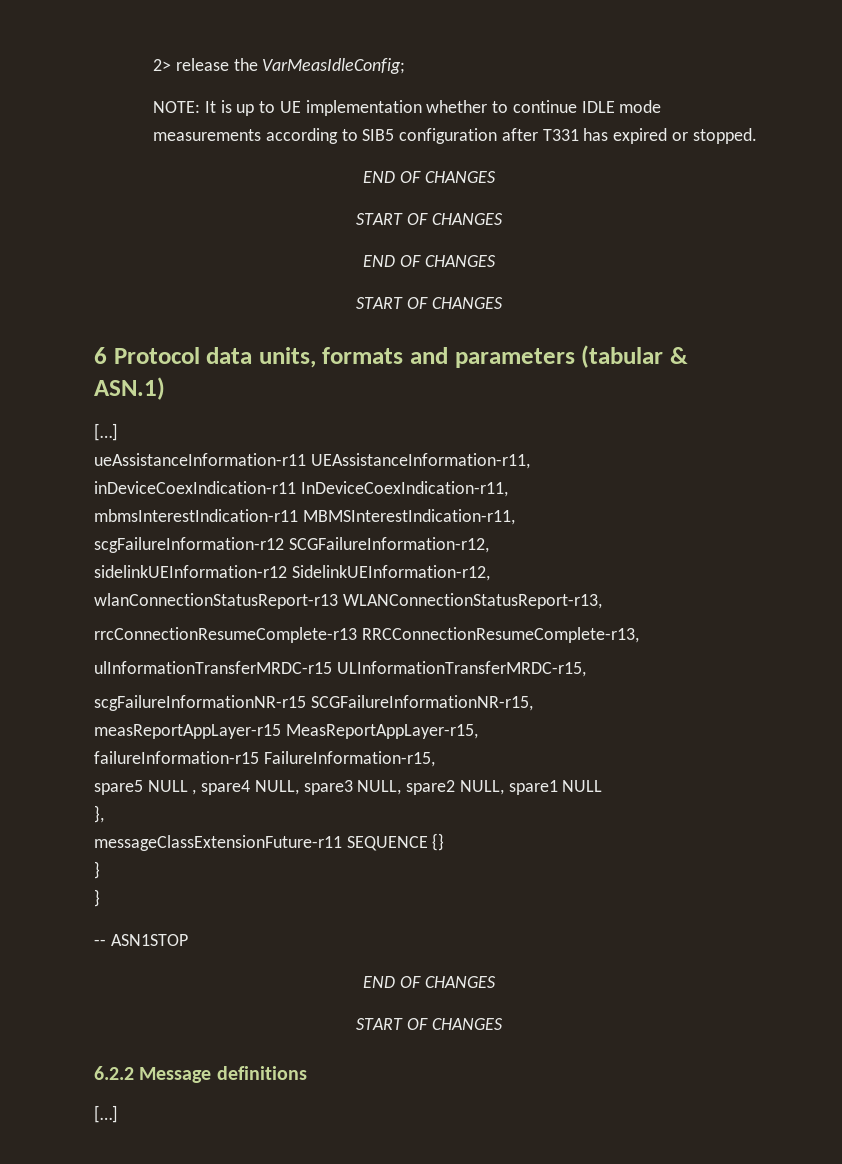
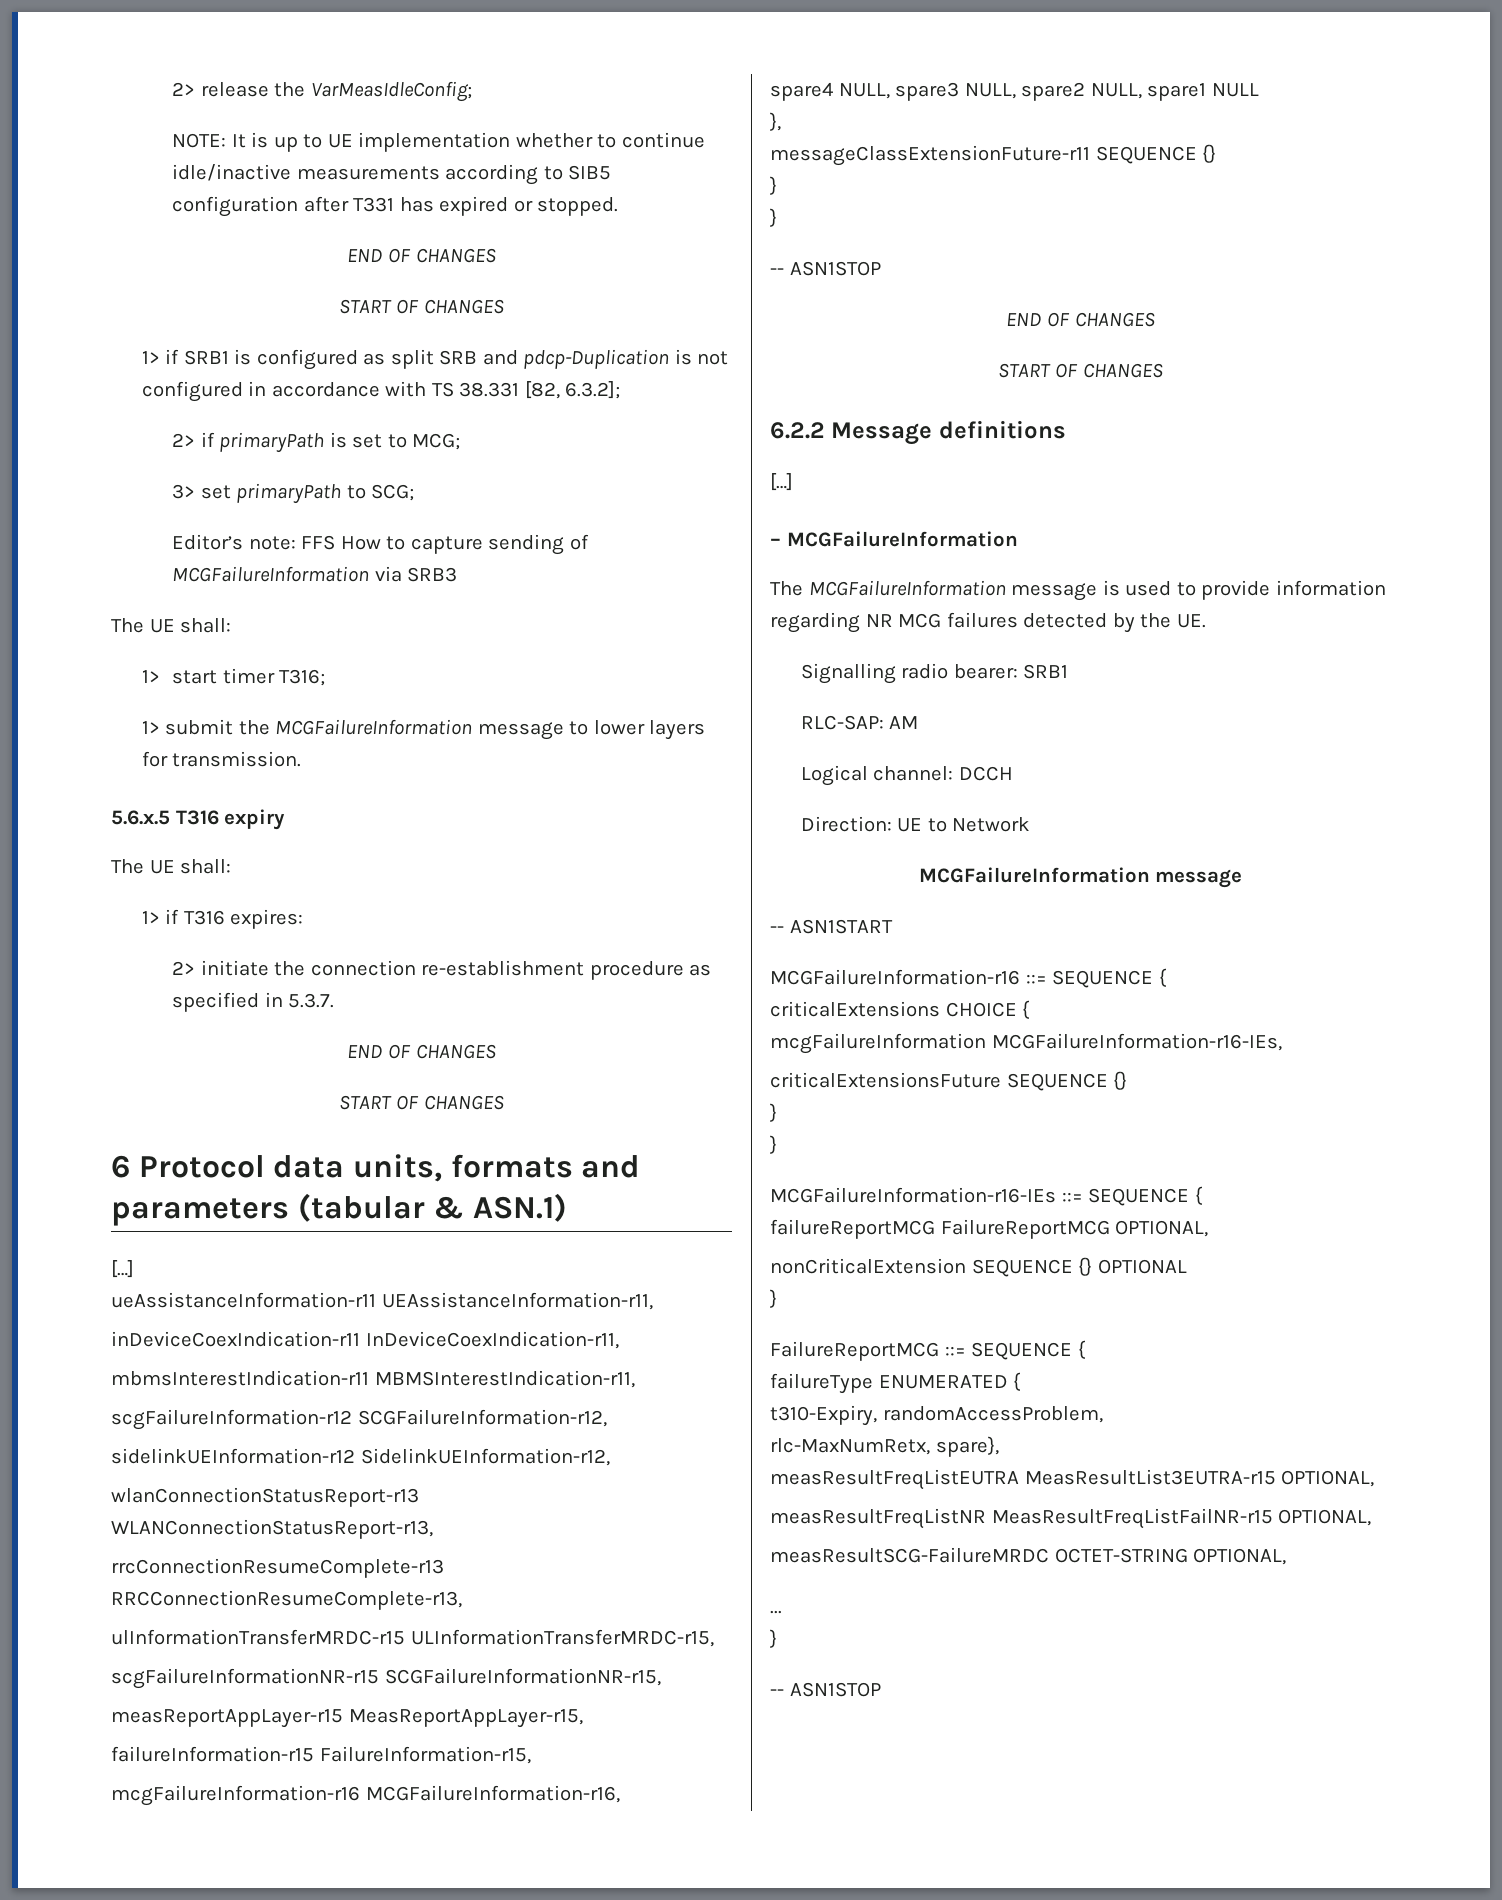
- NOTE: It is up to UE implementation whether to continue IDLE mode measurements according to SIB5 configuration after T331 has expired or stopped.
+ NOTE: It is up to UE implementation whether to continue idle/inactive measurements according to SIB5 configuration after T331 has expired or stopped.
+ 1> if SRB1 is configured as split SRB and pdcp-Duplication is not configured in accordance with TS 38.331 [82, 6.3.2];
+ 2> if primaryPath is set to MCG;
+ 3> set primaryPath to SCG;
+ Editor’s note: FFS How to capture sending of MCGFailureInformation via SRB3
+ The UE shall:
+ 1> start timer T316;
+ 1> submit the MCGFailureInformation message to lower layers for transmission.
+ 5.6.x.5 T316 expiry
+ The UE shall:
+ 1> if T316 expires:
+ 2> initiate the connection re-establishment procedure as specified in 5.3.7.
- spare5 NULL , spare4 NULL, spare3 NULL, spare2 NULL, spare1 NULL
+ mcgFailureInformation-r16 MCGFailureInformation-r16,
+ spare4 NULL, spare3 NULL, spare2 NULL, spare1 NULL
+ – MCGFailureInformation
+ The MCGFailureInformation message is used to provide information regarding NR MCG failures detected by the UE.
+ Signalling radio bearer: SRB1
+ RLC-SAP: AM
+ Logical channel: DCCH
+ Direction: UE to Network
+ MCGFailureInformation message
+ -- ASN1START
+ MCGFailureInformation-r16 ::= SEQUENCE {
+ criticalExtensions CHOICE {
+ mcgFailureInformation MCGFailureInformation-r16-IEs,
+ criticalExtensionsFuture SEQUENCE {}
+ }
+ }
+ MCGFailureInformation-r16-IEs ::= SEQUENCE {
+ failureReportMCG FailureReportMCG OPTIONAL,
+ nonCriticalExtension SEQUENCE {} OPTIONAL
+ }
+ FailureReportMCG ::= SEQUENCE {
+ failureType ENUMERATED {
+ t310-Expiry, randomAccessProblem,
+ rlc-MaxNumRetx, spare},
+ measResultFreqListEUTRA MeasResultList3EUTRA-r15 OPTIONAL,
+ measResultFreqListNR MeasResultFreqListFailNR-r15 OPTIONAL,
+ measResultSCG-FailureMRDC OCTET-STRING OPTIONAL,
+ ...
+ }
+ -- ASN1STOP

